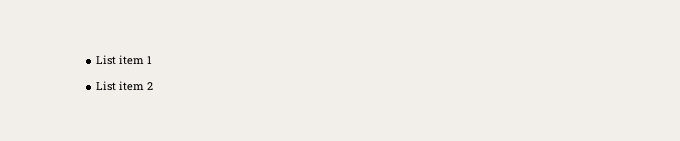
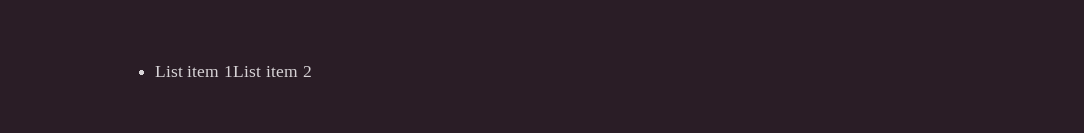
- List item 1
- List item 2
+ List item 1List item 2

